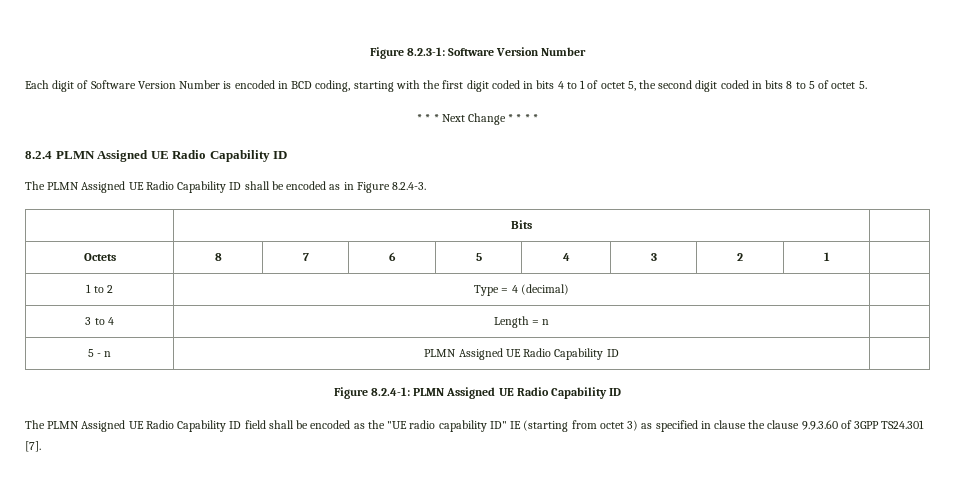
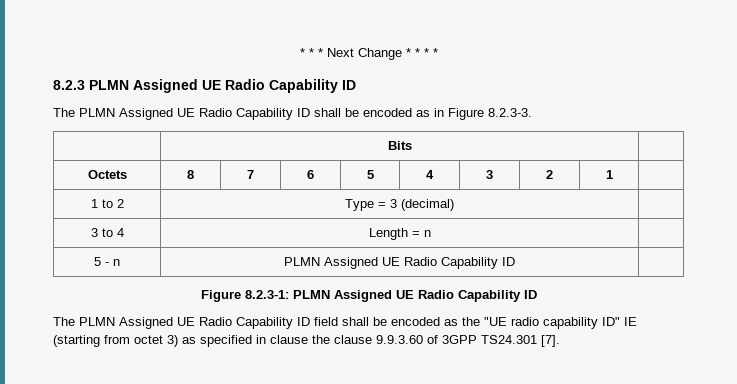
- Figure 8.2.3-1: Software Version Number
- Each digit of Software Version Number is encoded in BCD coding, starting with the first digit coded in bits 4 to 1 of octet 5, the second digit coded in bits 8 to 5 of octet 5.
- 8.2.4 PLMN Assigned UE Radio Capability ID
+ 8.2.3 PLMN Assigned UE Radio Capability ID
- The PLMN Assigned UE Radio Capability ID shall be encoded as in Figure 8.2.4-3.
+ The PLMN Assigned UE Radio Capability ID shall be encoded as in Figure 8.2.3-3.
- 1 to 2 | Type = 4 (decimal) |
+ 1 to 2 | Type = 3 (decimal) |
- Figure 8.2.4-1: PLMN Assigned UE Radio Capability ID
+ Figure 8.2.3-1: PLMN Assigned UE Radio Capability ID

